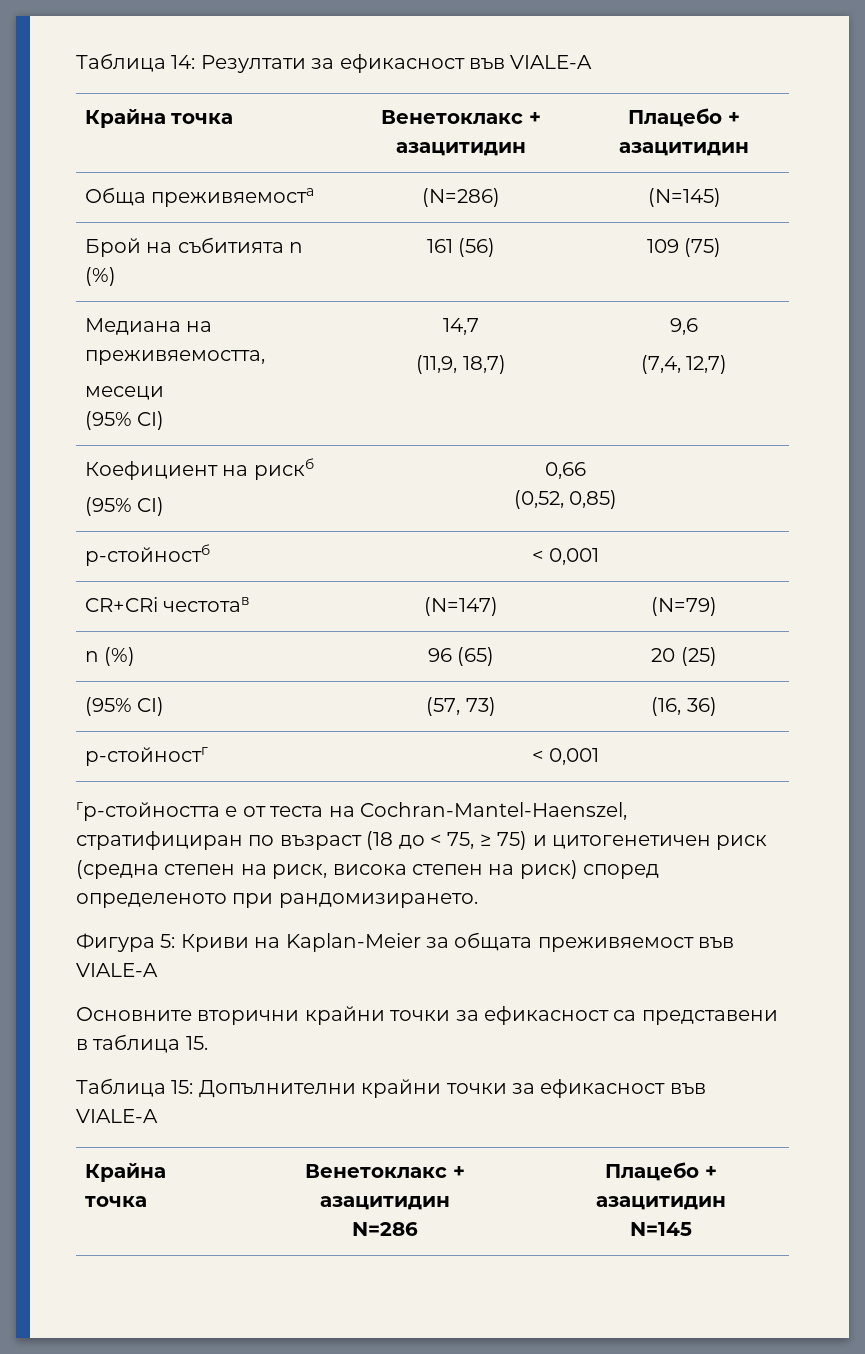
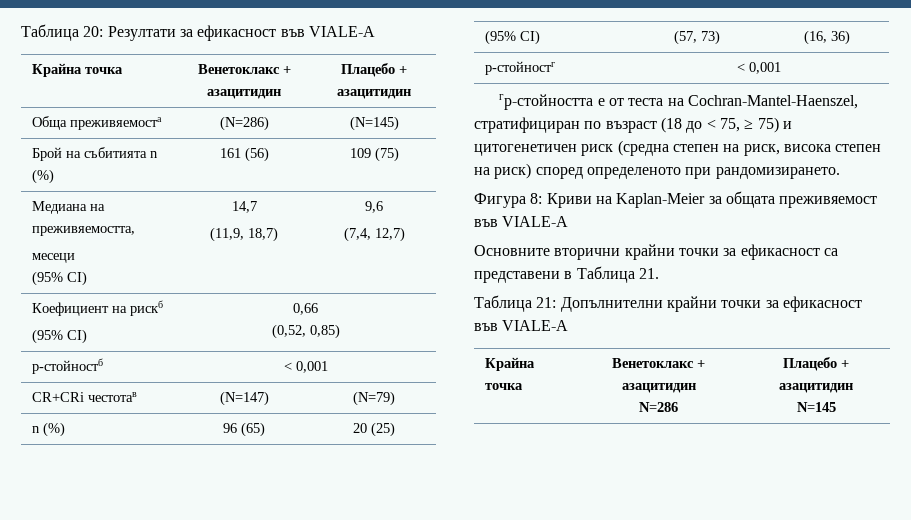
- Таблица 14: Резултати за ефикасност във VIALE-A
+ Таблица 20: Резултати за ефикасност във VIALE-A
- Фигура 5: Криви на Kaplan-Meier за общата преживяемост във VIALE-A
+ Фигура 8: Криви на Kaplan-Meier за общата преживяемост във VIALE-A
- Основните вторични крайни точки за ефикасност са представени в таблица 15.
- Таблица 15: Допълнителни крайни точки за ефикасност във VIALE-A
+ Основните вторични крайни точки за ефикасност са представени в Таблица 21.
+ Таблица 21: Допълнителни крайни точки за ефикасност във VIALE-A

